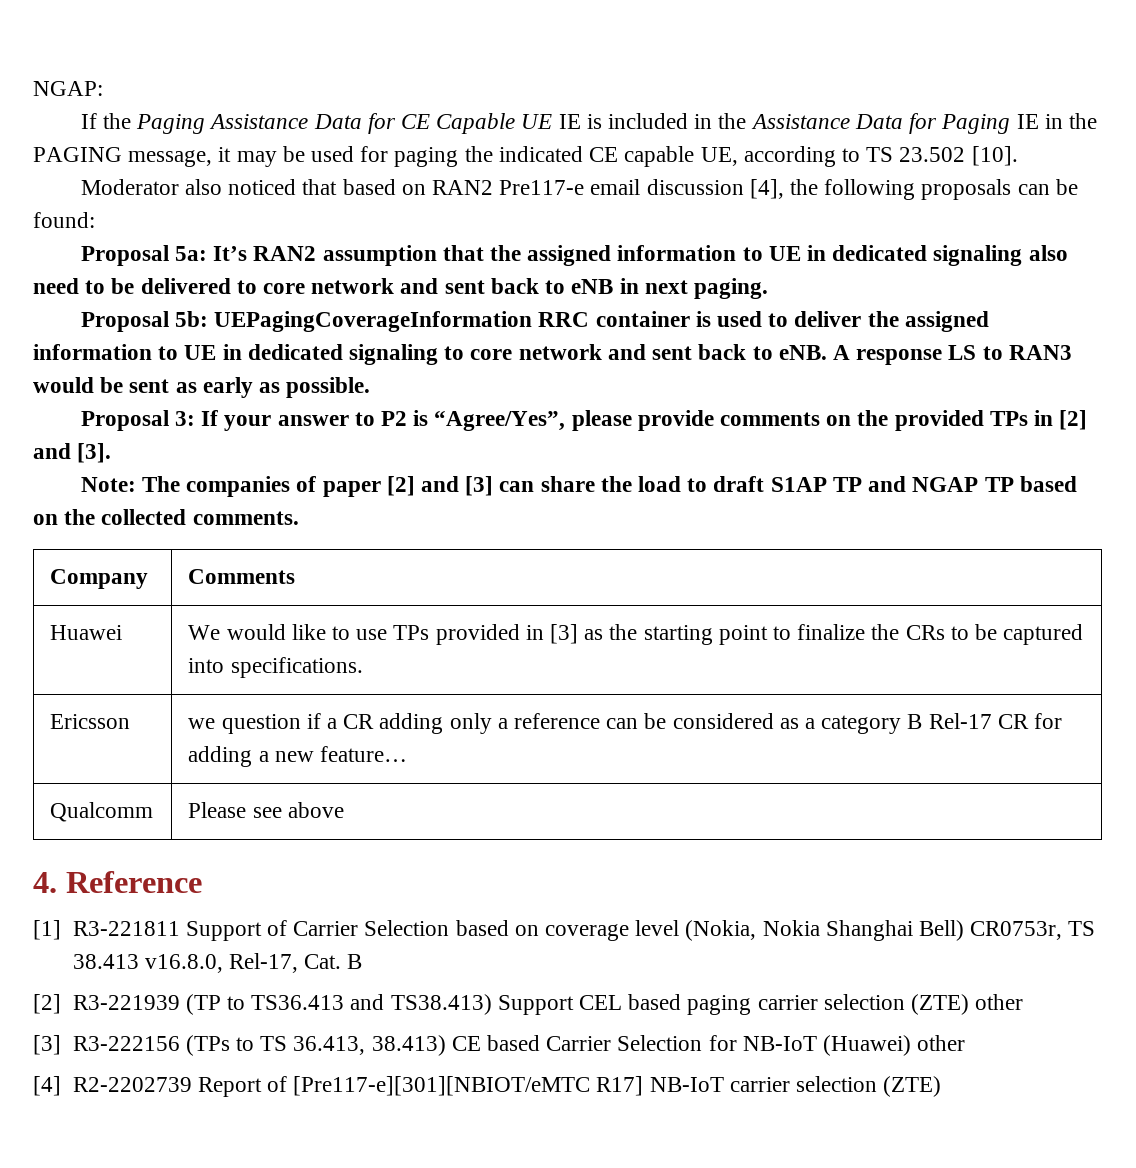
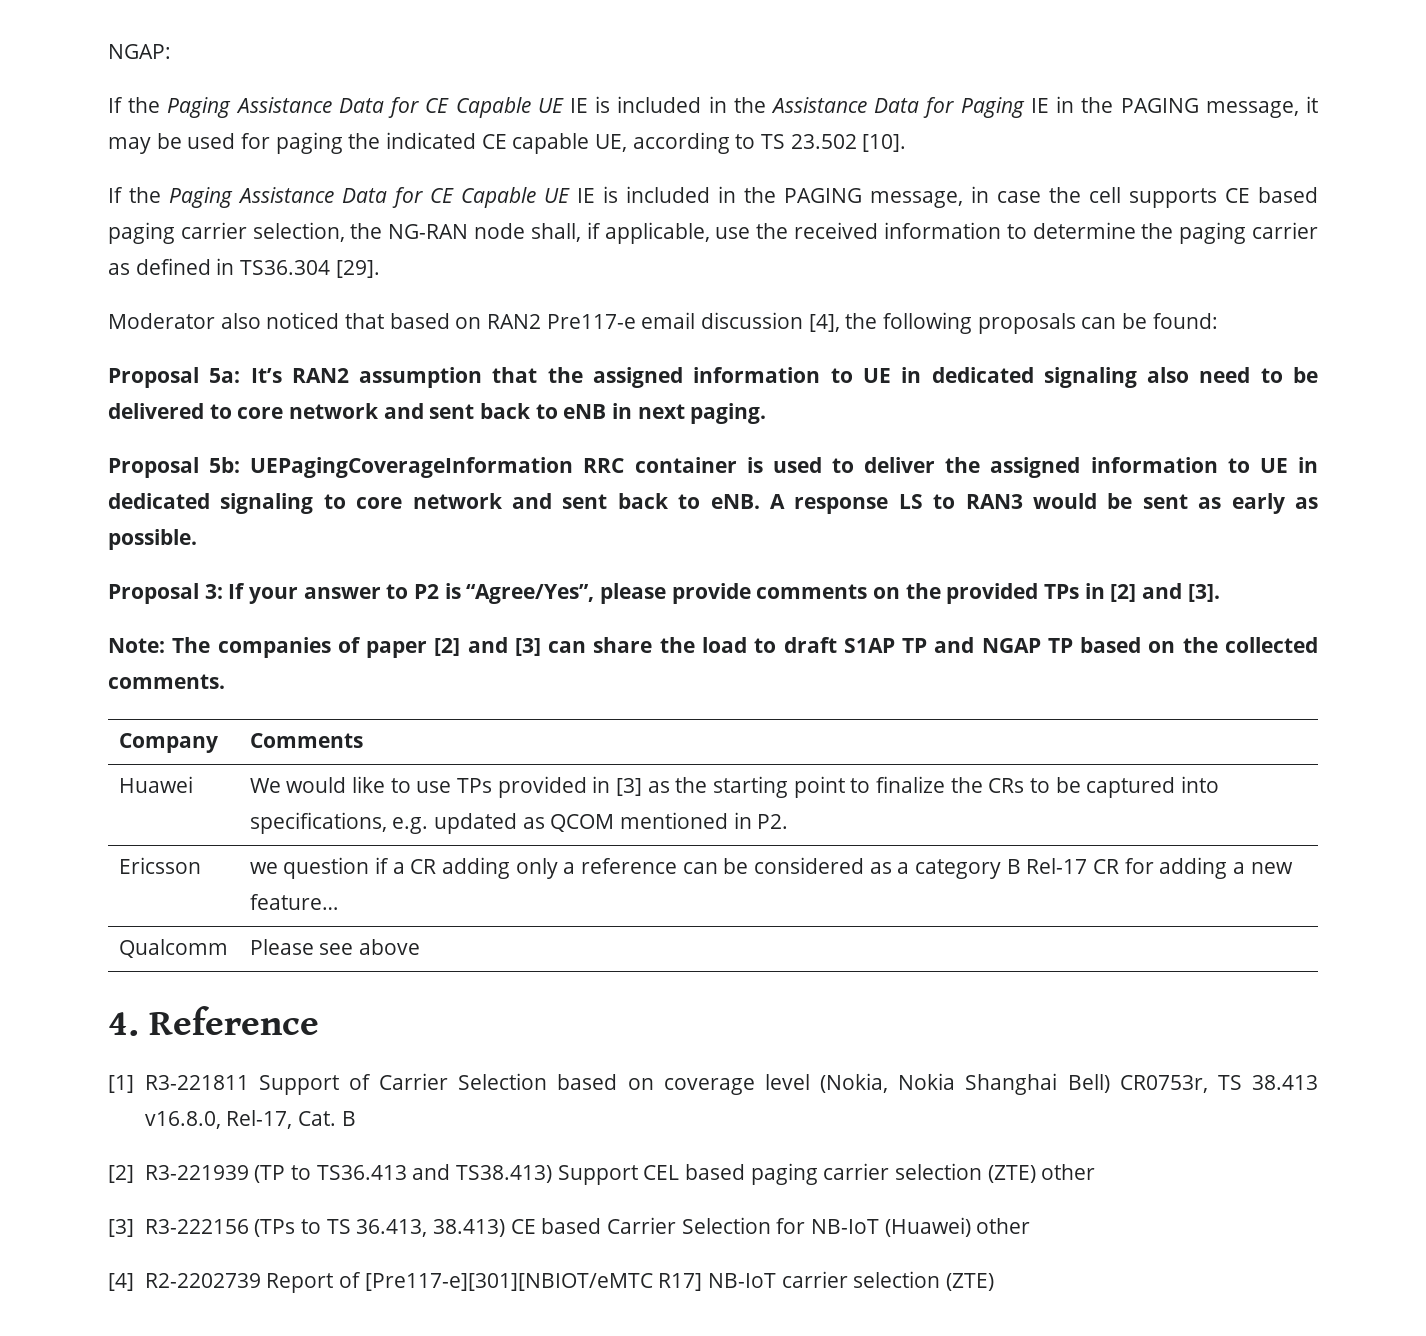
+ If the Paging Assistance Data for CE Capable UE IE is included in the PAGING message, in case the cell supports CE based paging carrier selection, the NG-RAN node shall, if applicable, use the received information to determine the paging carrier as defined in TS36.304 [29].
- Huawei | We would like to use TPs provided in [3] as the starting point to finalize the CRs to be captured into specifications.
+ Huawei | We would like to use TPs provided in [3] as the starting point to finalize the CRs to be captured into specifications, e.g. updated as QCOM mentioned in P2.

